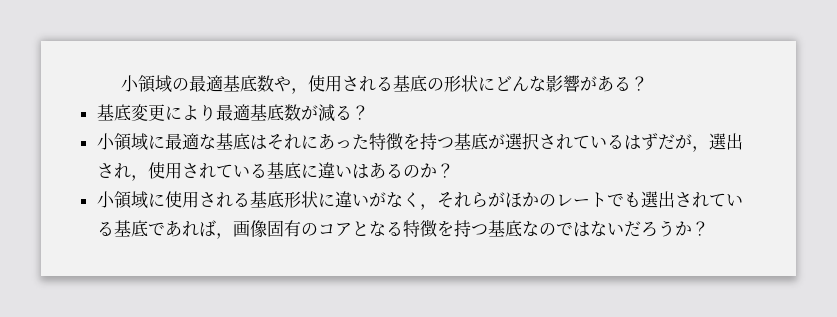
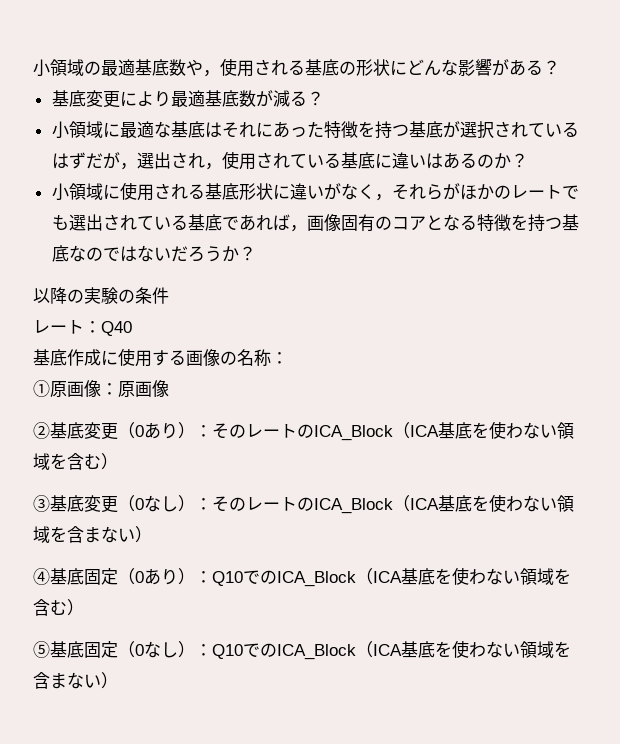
+ 以降の実験の条件
+ レート：Q40
+ 基底作成に使用する画像の名称：
+ ①原画像：原画像
+ ②基底変更（0あり）：そのレートのICA_Block（ICA基底を使わない領域を含む）
+ ③基底変更（0なし）：そのレートのICA_Block（ICA基底を使わない領域を含まない）
+ ④基底固定（0あり）：Q10でのICA_Block（ICA基底を使わない領域を含む）
+ ⑤基底固定（0なし）：Q10でのICA_Block（ICA基底を使わない領域を含まない）

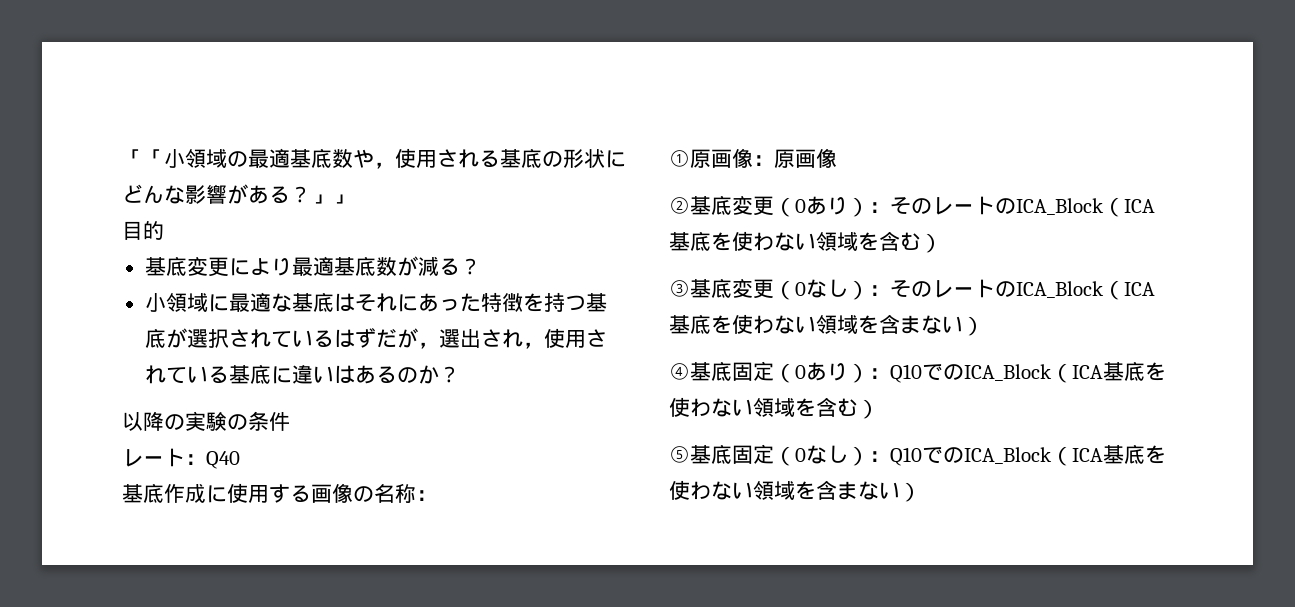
- 小領域の最適基底数や，使用される基底の形状にどんな影響がある？
+ 「「小領域の最適基底数や，使用される基底の形状にどんな影響がある？」」
+ 目的
- 小領域に使用される基底形状に違いがなく，それらがほかのレートでも選出されている基底であれば，画像固有のコアとなる特徴を持つ基底なのではないだろうか？

